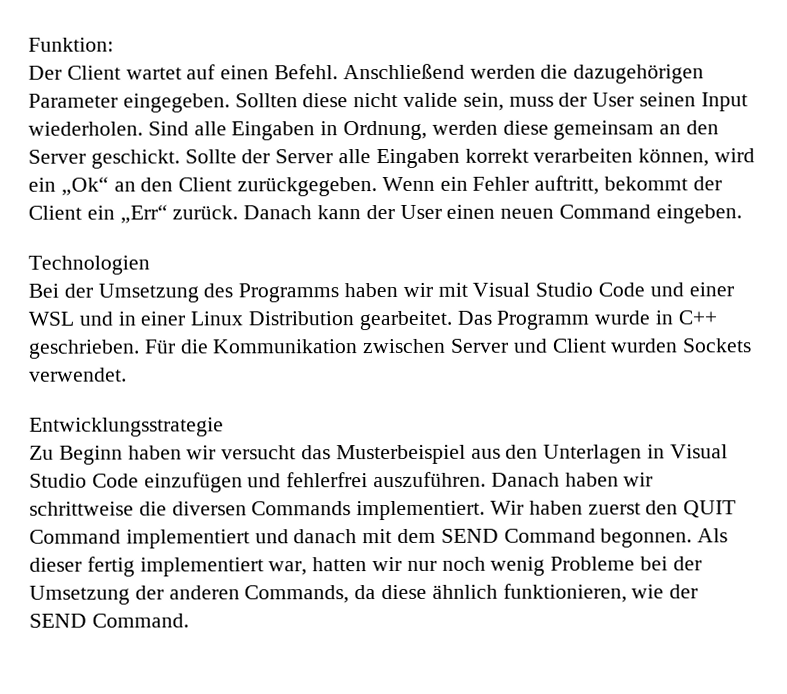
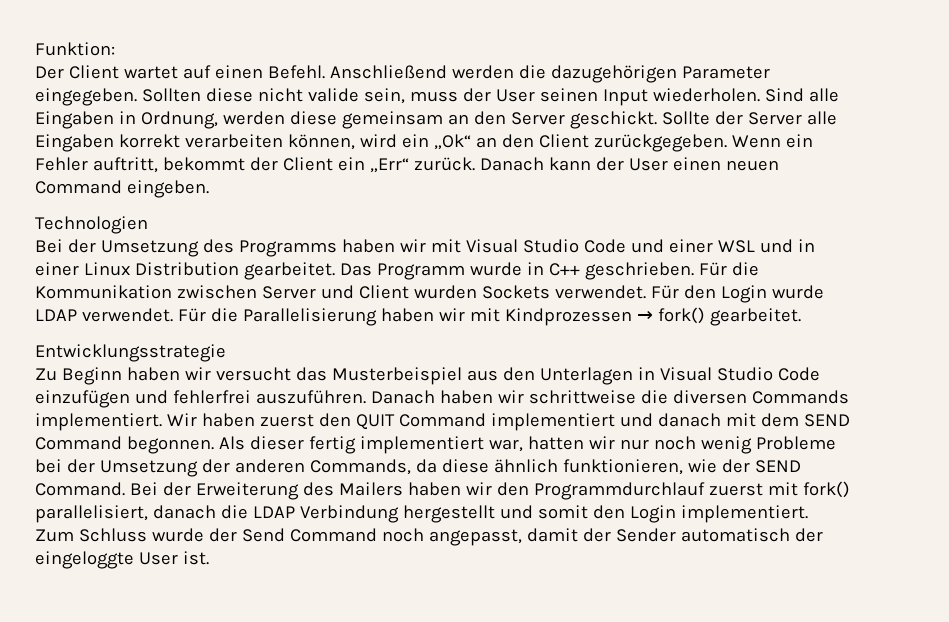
+ Für den Login wurde LDAP verwendet. Für die Parallelisierung haben wir mit Kindprozessen → fork() gearbeitet.
+ Bei der Erweiterung des Mailers haben wir den Programmdurchlauf zuerst mit fork() parallelisiert, danach die LDAP Verbindung hergestellt und somit den Login implementiert. Zum Schluss wurde der Send Command noch angepasst, damit der Sender automatisch der eingeloggte User ist.

